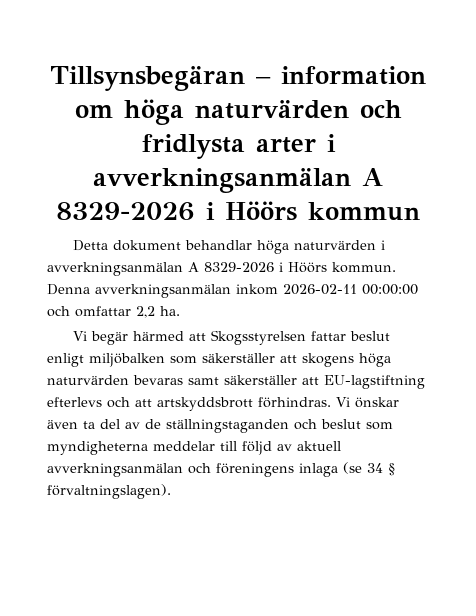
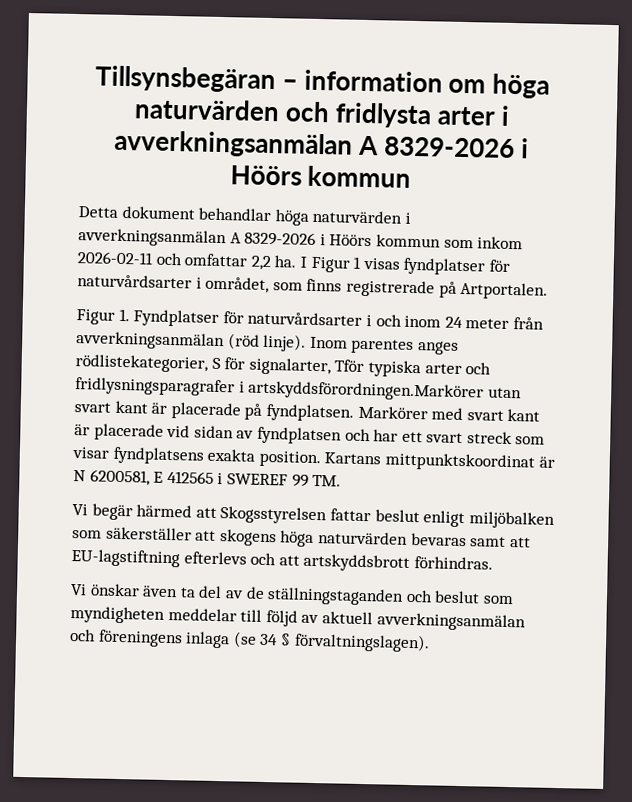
- Detta dokument behandlar höga naturvärden i avverkningsanmälan A 8329-2026 i Höörs kommun. Denna avverkningsanmälan inkom 2026-02-11 00:00:00 och omfattar 2,2 ha.
+ Detta dokument behandlar höga naturvärden i avverkningsanmälan A 8329-2026 i Höörs kommun som inkom 2026-02-11 och omfattar 2,2 ha. I Figur 1 visas fyndplatser för naturvårdsarter i området, som finns registrerade på Artportalen.
+ Figur 1. Fyndplatser för naturvårdsarter i och inom 24 meter från avverkningsanmälan (röd linje). Inom parentes anges rödlistekategorier, S för signalarter, Tför typiska arter och fridlysningsparagrafer i artskyddsförordningen.Markörer utan svart kant är placerade på fyndplatsen. Markörer med svart kant är placerade vid sidan av fyndplatsen och har ett svart streck som visar fyndplatsens exakta position. Kartans mittpunktskoordinat är N 6200581, E 412565 i SWEREF 99 TM.
- Vi begär härmed att Skogsstyrelsen fattar beslut enligt miljöbalken som säkerställer att skogens höga naturvärden bevaras samt säkerställer att EU-lagstiftning efterlevs och att artskyddsbrott förhindras. Vi önskar även ta del av de ställningstaganden och beslut som myndigheterna meddelar till följd av aktuell avverkningsanmälan och föreningens inlaga (se 34 § förvaltningslagen).
+ Vi begär härmed att Skogsstyrelsen fattar beslut enligt miljöbalken som säkerställer att skogens höga naturvärden bevaras samt att EU-lagstiftning efterlevs och att artskyddsbrott förhindras.
+ Vi önskar även ta del av de ställningstaganden och beslut som myndigheten meddelar till följd av aktuell avverkningsanmälan och föreningens inlaga (se 34 § förvaltningslagen).

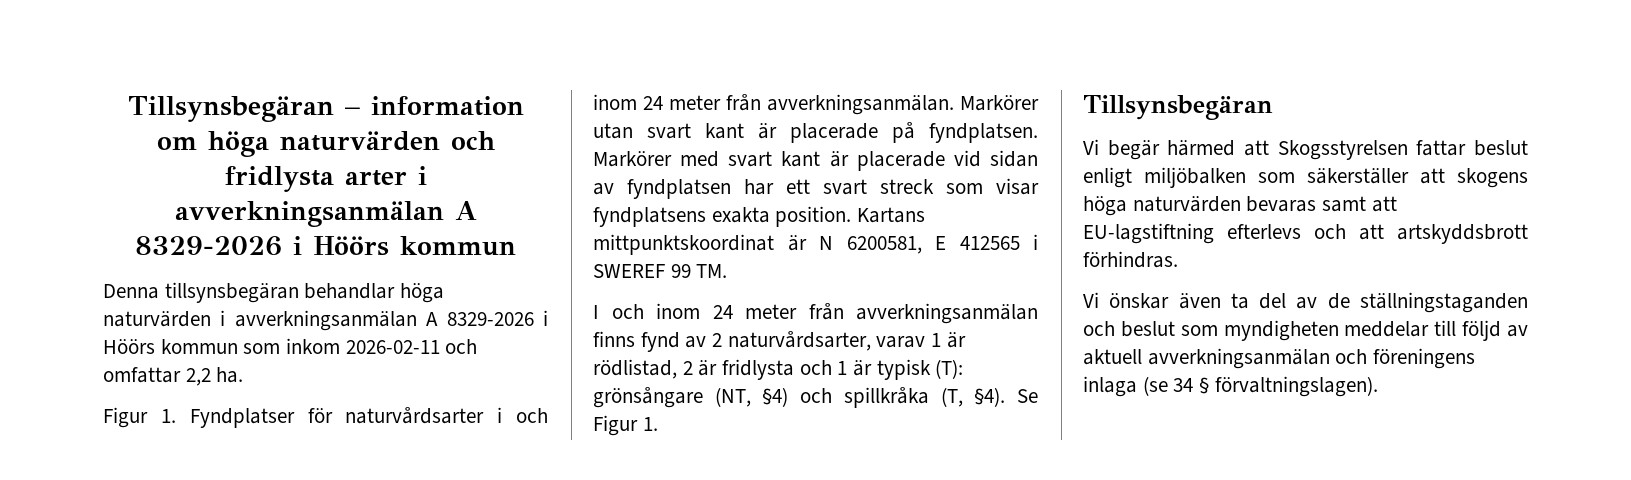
- Detta dokument behandlar höga naturvärden i avverkningsanmälan A 8329-2026 i Höörs kommun som inkom 2026-02-11 och omfattar 2,2 ha. I Figur 1 visas fyndplatser för naturvårdsarter i området, som finns registrerade på Artportalen.
+ Denna tillsynsbegäran behandlar höga naturvärden i avverkningsanmälan A 8329-2026 i Höörs kommun som inkom 2026-02-11 och omfattar 2,2 ha.
- Figur 1. Fyndplatser för naturvårdsarter i och inom 24 meter från avverkningsanmälan (röd linje). Inom parentes anges rödlistekategorier, S för signalarter, Tför typiska arter och fridlysningsparagrafer i artskyddsförordningen.Markörer utan svart kant är placerade på fyndplatsen.
+ Figur 1. Fyndplatser för naturvårdsarter i och inom 24 meter från avverkningsanmälan. Markörer utan svart kant är placerade på fyndplatsen.
- Markörer med svart kant är placerade vid sidan av fyndplatsen och har ett svart streck som visar fyndplatsens exakta position.
+ Markörer med svart kant är placerade vid sidan av fyndplatsen har ett svart streck som visar fyndplatsens exakta position.
+ I och inom 24 meter från avverkningsanmälan finns fynd av 2 naturvårdsarter, varav 1 är rödlistad, 2 är fridlysta och 1 är typisk (T): grönsångare (NT, §4) och spillkråka (T, §4). Se Figur 1.
+ Tillsynsbegäran

